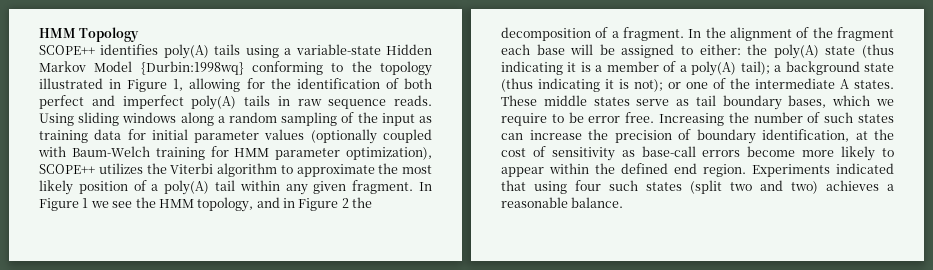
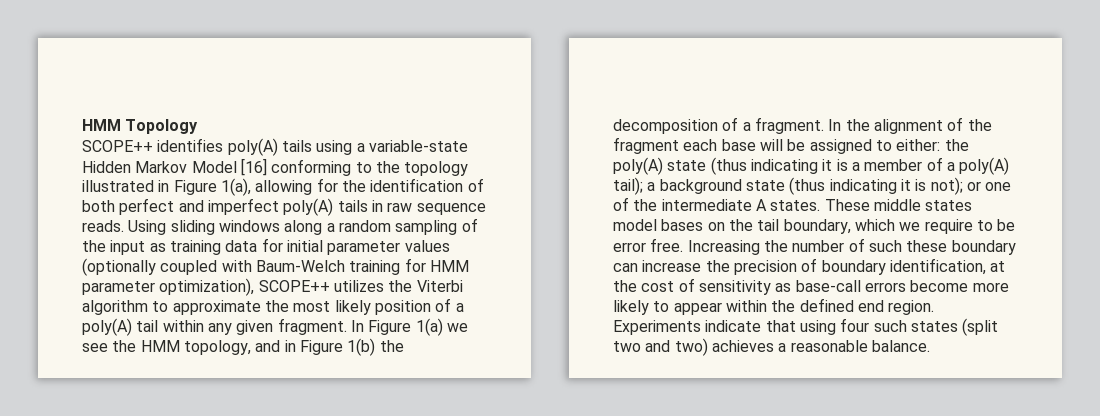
- SCOPE++ identifies poly(A) tails using a variable-state Hidden Markov Model {Durbin:1998wq} conforming to the topology illustrated in Figure 1, allowing for the identification of both perfect and imperfect poly(A) tails in raw sequence reads.
+ SCOPE++ identifies poly(A) tails using a variable-state Hidden Markov Model [16] conforming to the topology illustrated in Figure 1(a), allowing for the identification of both perfect and imperfect poly(A) tails in raw sequence reads.
- In Figure 1 we see the HMM topology, and in Figure 2 the decomposition of a fragment.
+ In Figure 1(a) we see the HMM topology, and in Figure 1(b) the decomposition of a fragment.
- These middle states serve as tail boundary bases, which we require to be error free.
+ These middle states model bases on the tail boundary, which we require to be error free.
- Increasing the number of such states can increase the precision of boundary identification, at the cost of sensitivity as base-call errors become more likely to appear within the defined end region.
+ Increasing the number of such these boundary can increase the precision of boundary identification, at the cost of sensitivity as base-call errors become more likely to appear within the defined end region.
- Experiments indicated that using four such states (split two and two) achieves a reasonable balance.
+ Experiments indicate that using four such states (split two and two) achieves a reasonable balance.

